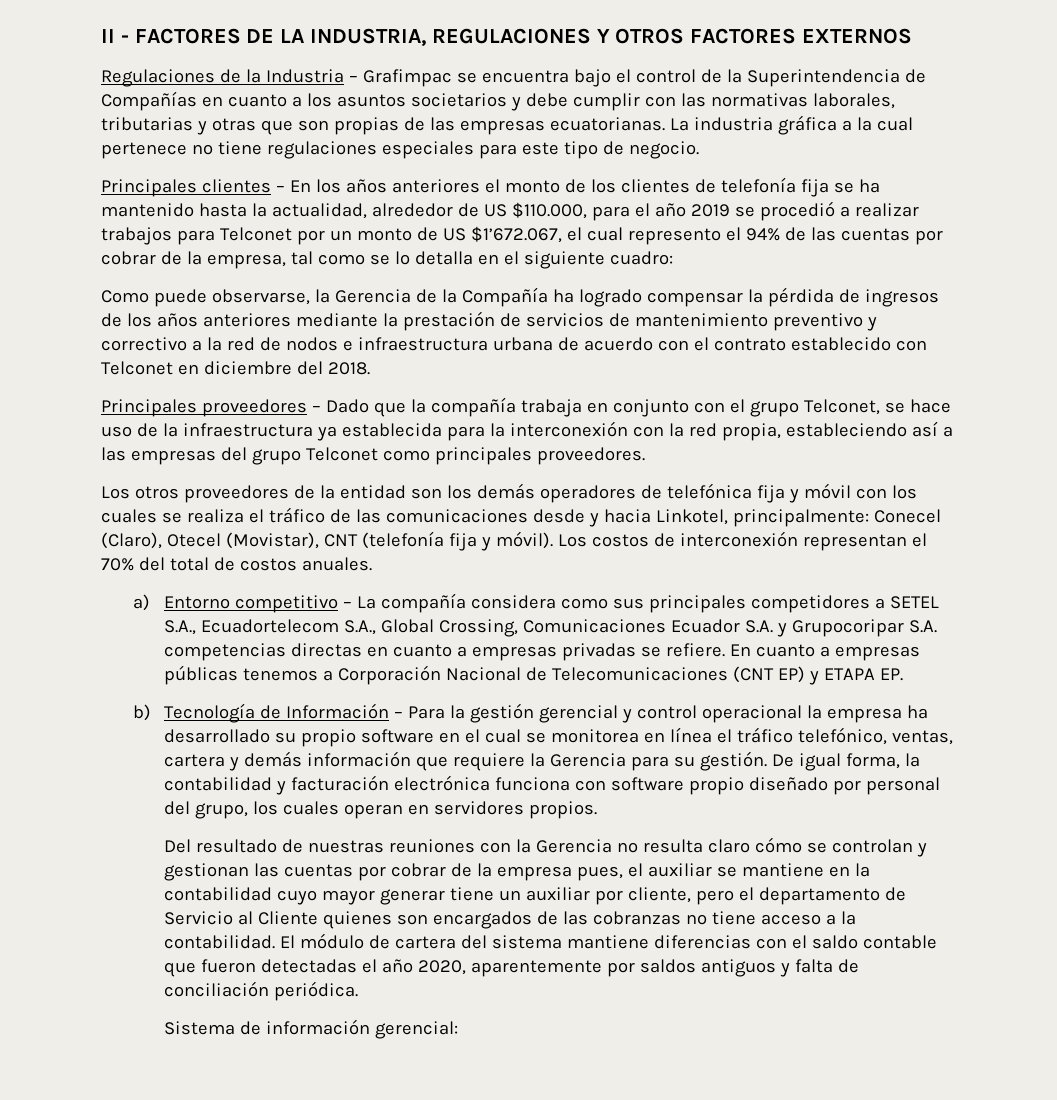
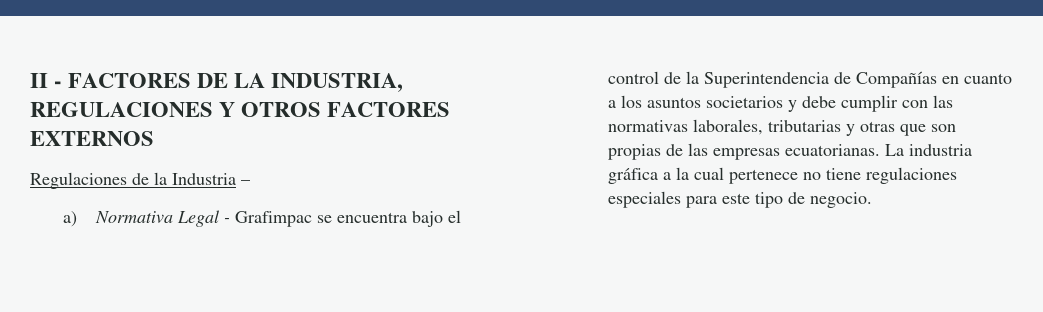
- Regulaciones de la Industria – Grafimpac se encuentra bajo el control de la Superintendencia de Compañías en cuanto a los asuntos societarios y debe cumplir con las normativas laborales, tributarias y otras que son propias de las empresas ecuatorianas.
+ Regulaciones de la Industria –
+ a) Normativa Legal - Grafimpac se encuentra bajo el control de la Superintendencia de Compañías en cuanto a los asuntos societarios y debe cumplir con las normativas laborales, tributarias y otras que son propias de las empresas ecuatorianas.
- Principales clientes – En los años anteriores el monto de los clientes de telefonía fija se ha mantenido hasta la actualidad, alrededor de US $110.000, para el año 2019 se procedió a realizar trabajos para Telconet por un monto de US $1’672.067, el cual represento el 94% de las cuentas por cobrar de la empresa, tal como se lo detalla en el siguiente cuadro:
- Como puede observarse, la Gerencia de la Compañía ha logrado compensar la pérdida de ingresos de los años anteriores mediante la prestación de servicios de mantenimiento preventivo y correctivo a la red de nodos e infraestructura urbana de acuerdo con el contrato establecido con Telconet en diciembre del 2018.
- Principales proveedores – Dado que la compañía trabaja en conjunto con el grupo Telconet, se hace uso de la infraestructura ya establecida para la interconexión con la red propia, estableciendo así a las empresas del grupo Telconet como principales proveedores.
- Los otros proveedores de la entidad son los demás operadores de telefónica fija y móvil con los cuales se realiza el tráfico de las comunicaciones desde y hacia Linkotel, principalmente: Conecel (Claro), Otecel (Movistar), CNT (telefonía fija y móvil). Los costos de interconexión representan el 70% del total de costos anuales.
- a) Entorno competitivo – La compañía considera como sus principales competidores a SETEL S.A., Ecuadortelecom S.A., Global Crossing, Comunicaciones Ecuador S.A. y Grupocoripar S.A. competencias directas en cuanto a empresas privadas se refiere. En cuanto a empresas públicas tenemos a Corporación Nacional de Telecomunicaciones (CNT EP) y ETAPA EP.
- b) Tecnología de Información – Para la gestión gerencial y control operacional la empresa ha desarrollado su propio software en el cual se monitorea en línea el tráfico telefónico, ventas, cartera y demás información que requiere la Gerencia para su gestión. De igual forma, la contabilidad y facturación electrónica funciona con software propio diseñado por personal del grupo, los cuales operan en servidores propios.
- Del resultado de nuestras reuniones con la Gerencia no resulta claro cómo se controlan y gestionan las cuentas por cobrar de la empresa pues, el auxiliar se mantiene en la contabilidad cuyo mayor generar tiene un auxiliar por cliente, pero el departamento de Servicio al Cliente quienes son encargados de las cobranzas no tiene acceso a la contabilidad. El módulo de cartera del sistema mantiene diferencias con el saldo contable que fueron detectadas el año 2020, aparentemente por saldos antiguos y falta de conciliación periódica.
- Sistema de información gerencial:

